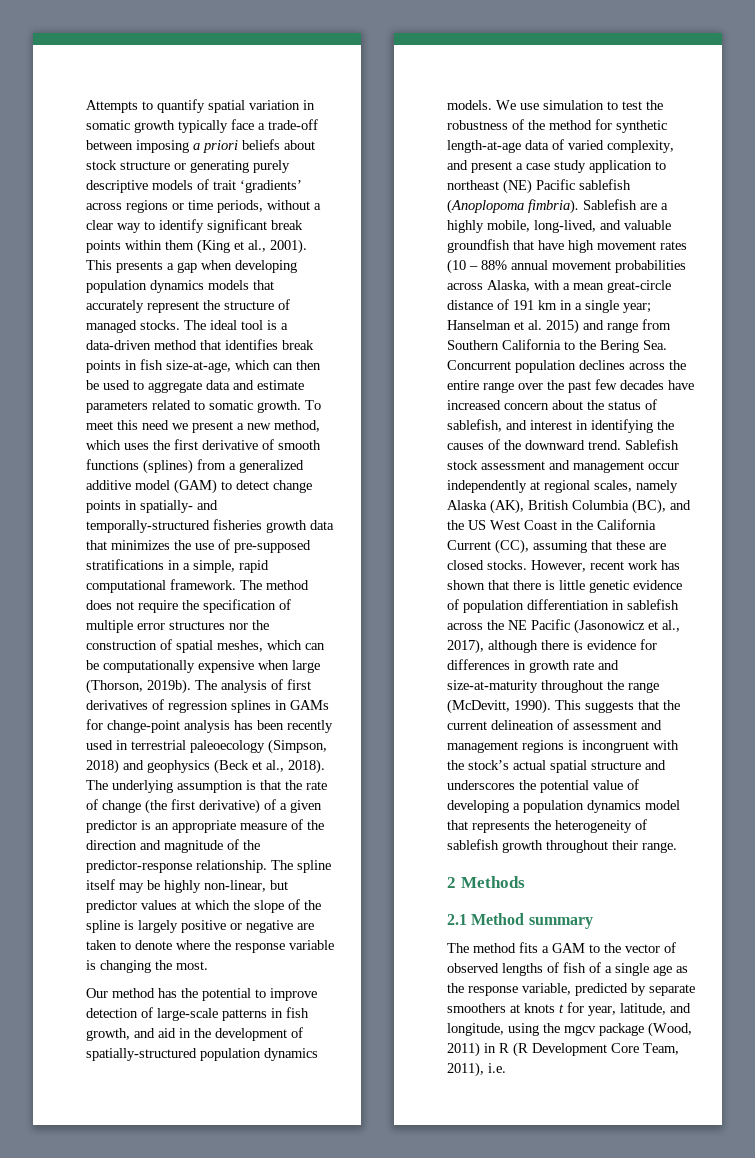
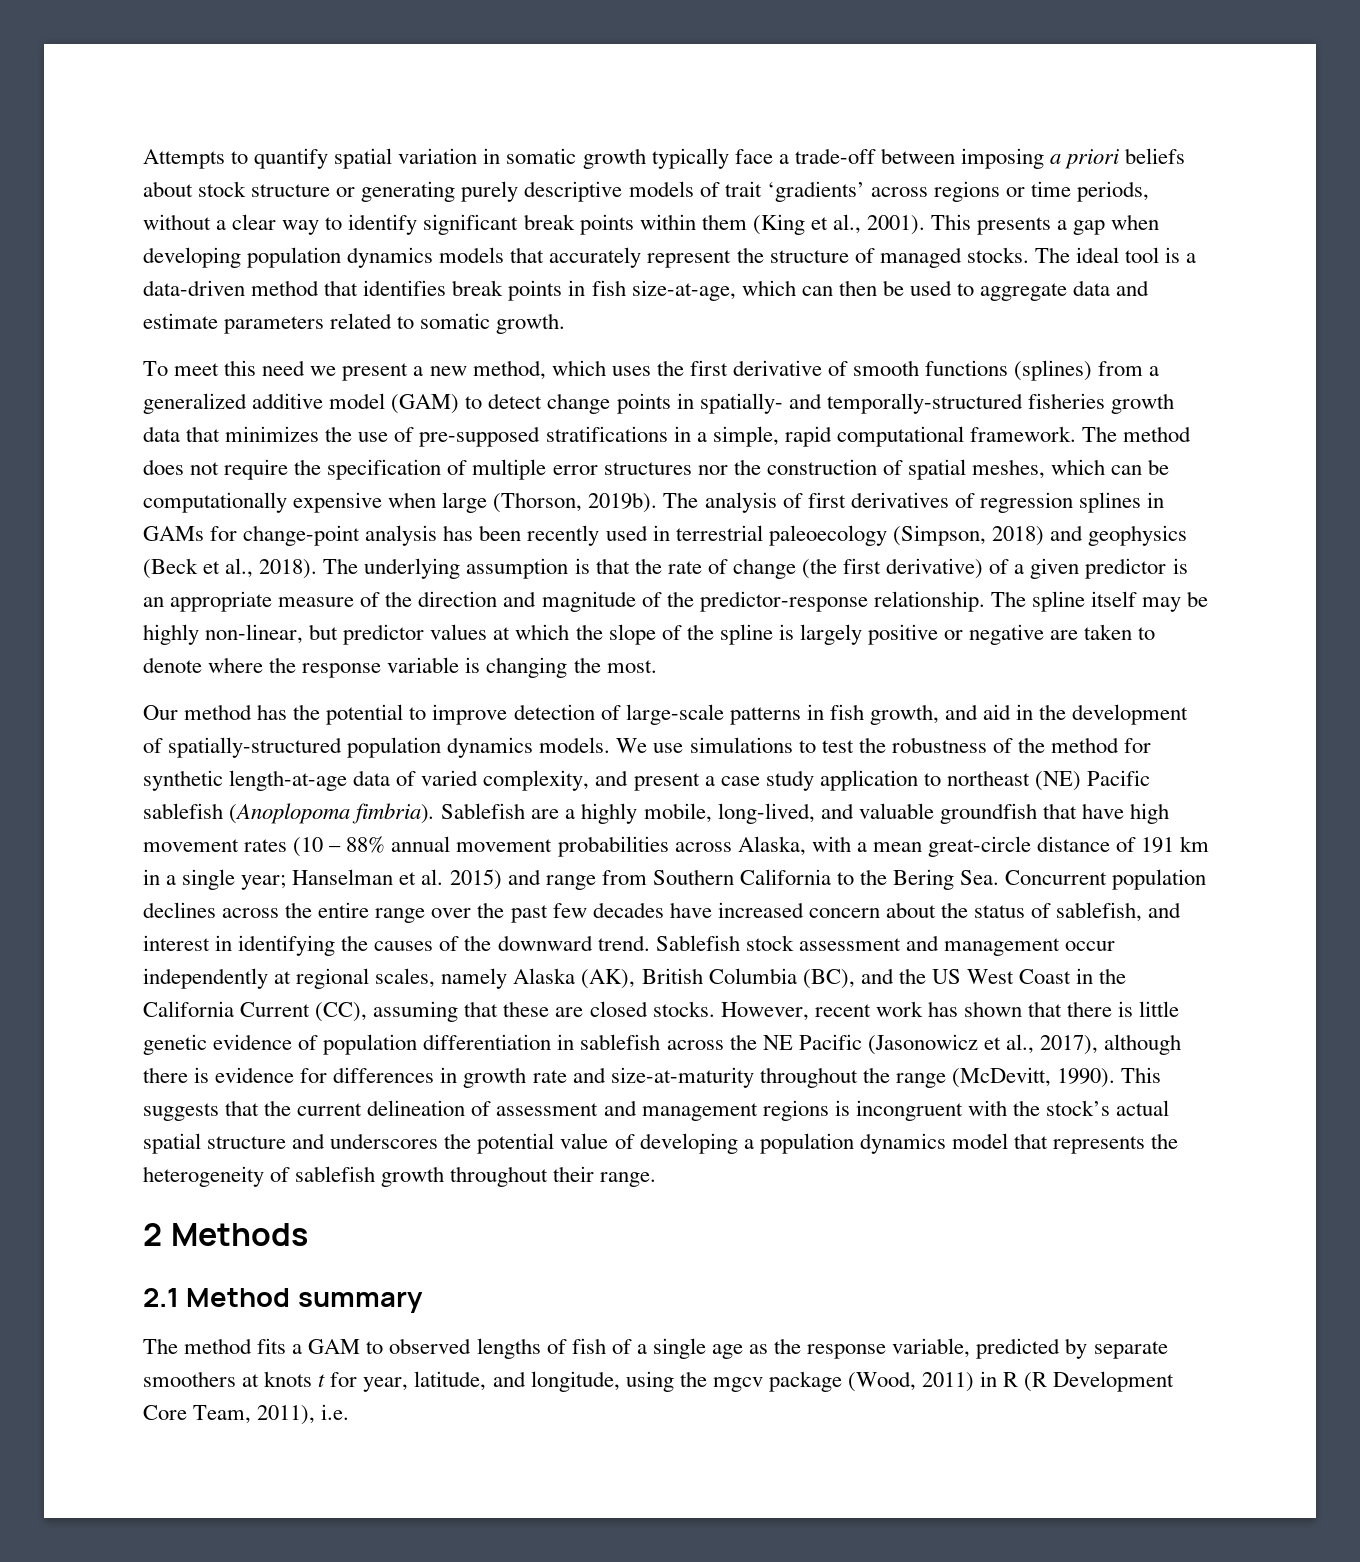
- The ideal tool is a data-driven method that identifies break points in fish size-at-age, which can then be used to aggregate data and estimate parameters related to somatic growth. To meet this need we present a new method, which uses the first derivative of smooth functions (splines) from a generalized additive model (GAM) to detect change points in spatially- and temporally-structured fisheries growth data that minimizes the use of pre-supposed stratifications in a simple, rapid computational framework.
+ The ideal tool is a data-driven method that identifies break points in fish size-at-age, which can then be used to aggregate data and estimate parameters related to somatic growth.
+ To meet this need we present a new method, which uses the first derivative of smooth functions (splines) from a generalized additive model (GAM) to detect change points in spatially- and temporally-structured fisheries growth data that minimizes the use of pre-supposed stratifications in a simple, rapid computational framework.
- We use simulation to test the robustness of the method for synthetic length-at-age data of varied complexity, and present a case study application to northeast (NE) Pacific sablefish (Anoplopoma fimbria).
+ We use simulations to test the robustness of the method for synthetic length-at-age data of varied complexity, and present a case study application to northeast (NE) Pacific sablefish (Anoplopoma fimbria).
- The method fits a GAM to the vector of observed lengths of fish of a single age as the response variable, predicted by separate smoothers at knots t for year, latitude, and longitude, using the mgcv package (Wood, 2011) in R (R Development Core Team, 2011), i.e.
+ The method fits a GAM to observed lengths of fish of a single age as the response variable, predicted by separate smoothers at knots t for year, latitude, and longitude, using the mgcv package (Wood, 2011) in R (R Development Core Team, 2011), i.e.

